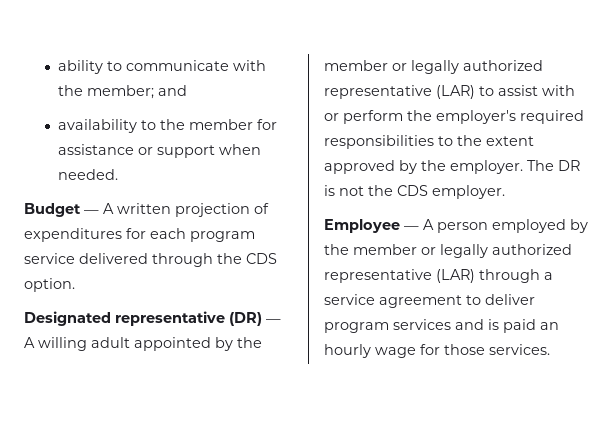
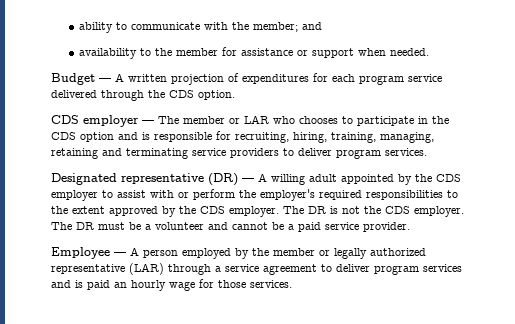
+ CDS employer — The member or LAR who chooses to participate in the CDS option and is responsible for recruiting, hiring, training, managing, retaining and terminating service providers to deliver program services.
- Designated representative (DR) — A willing adult appointed by the member or legally authorized representative (LAR) to assist with or perform the employer's required responsibilities to the extent approved by the employer.
+ Designated representative (DR) — A willing adult appointed by the CDS employer to assist with or perform the employer's required responsibilities to the extent approved by the CDS employer.
+ The DR must be a volunteer and cannot be a paid service provider.

